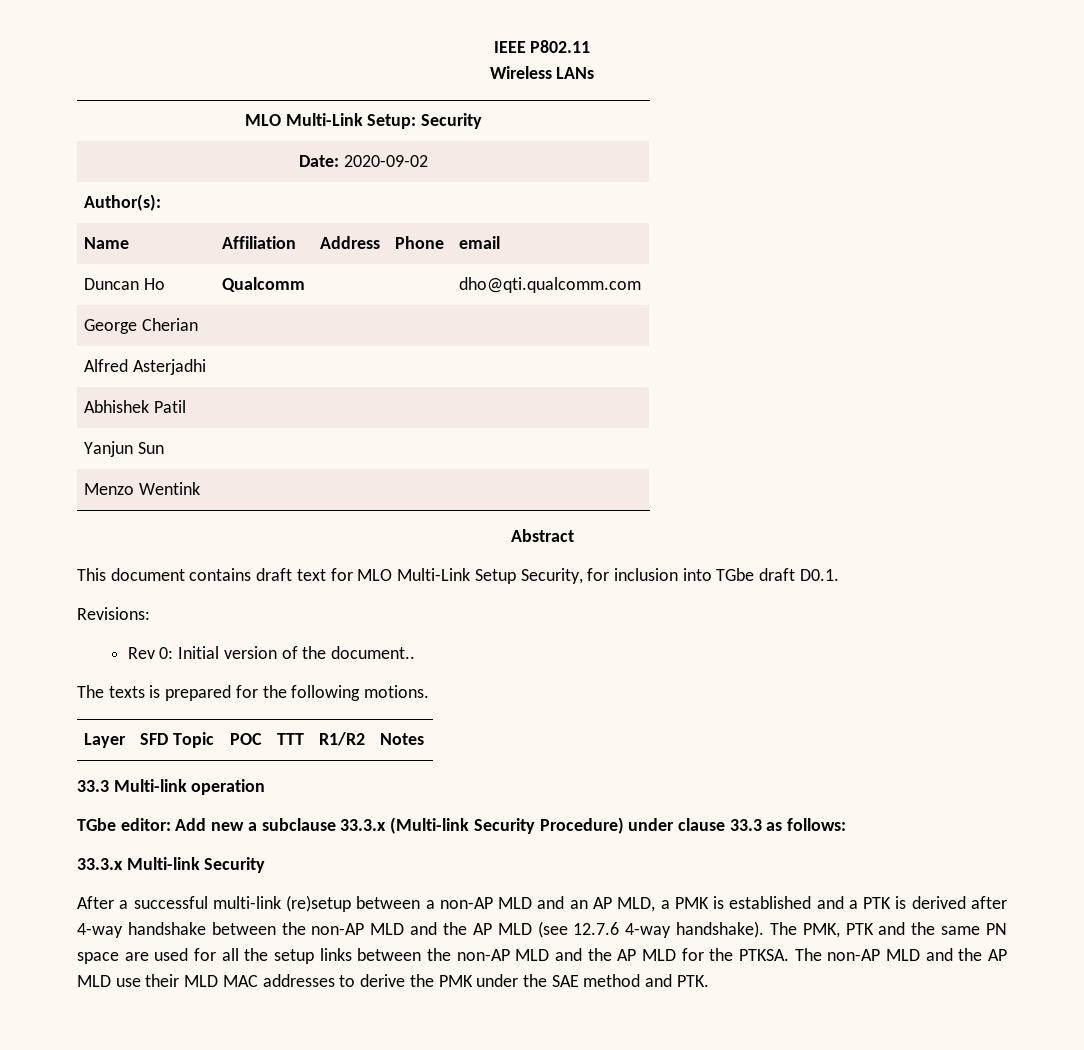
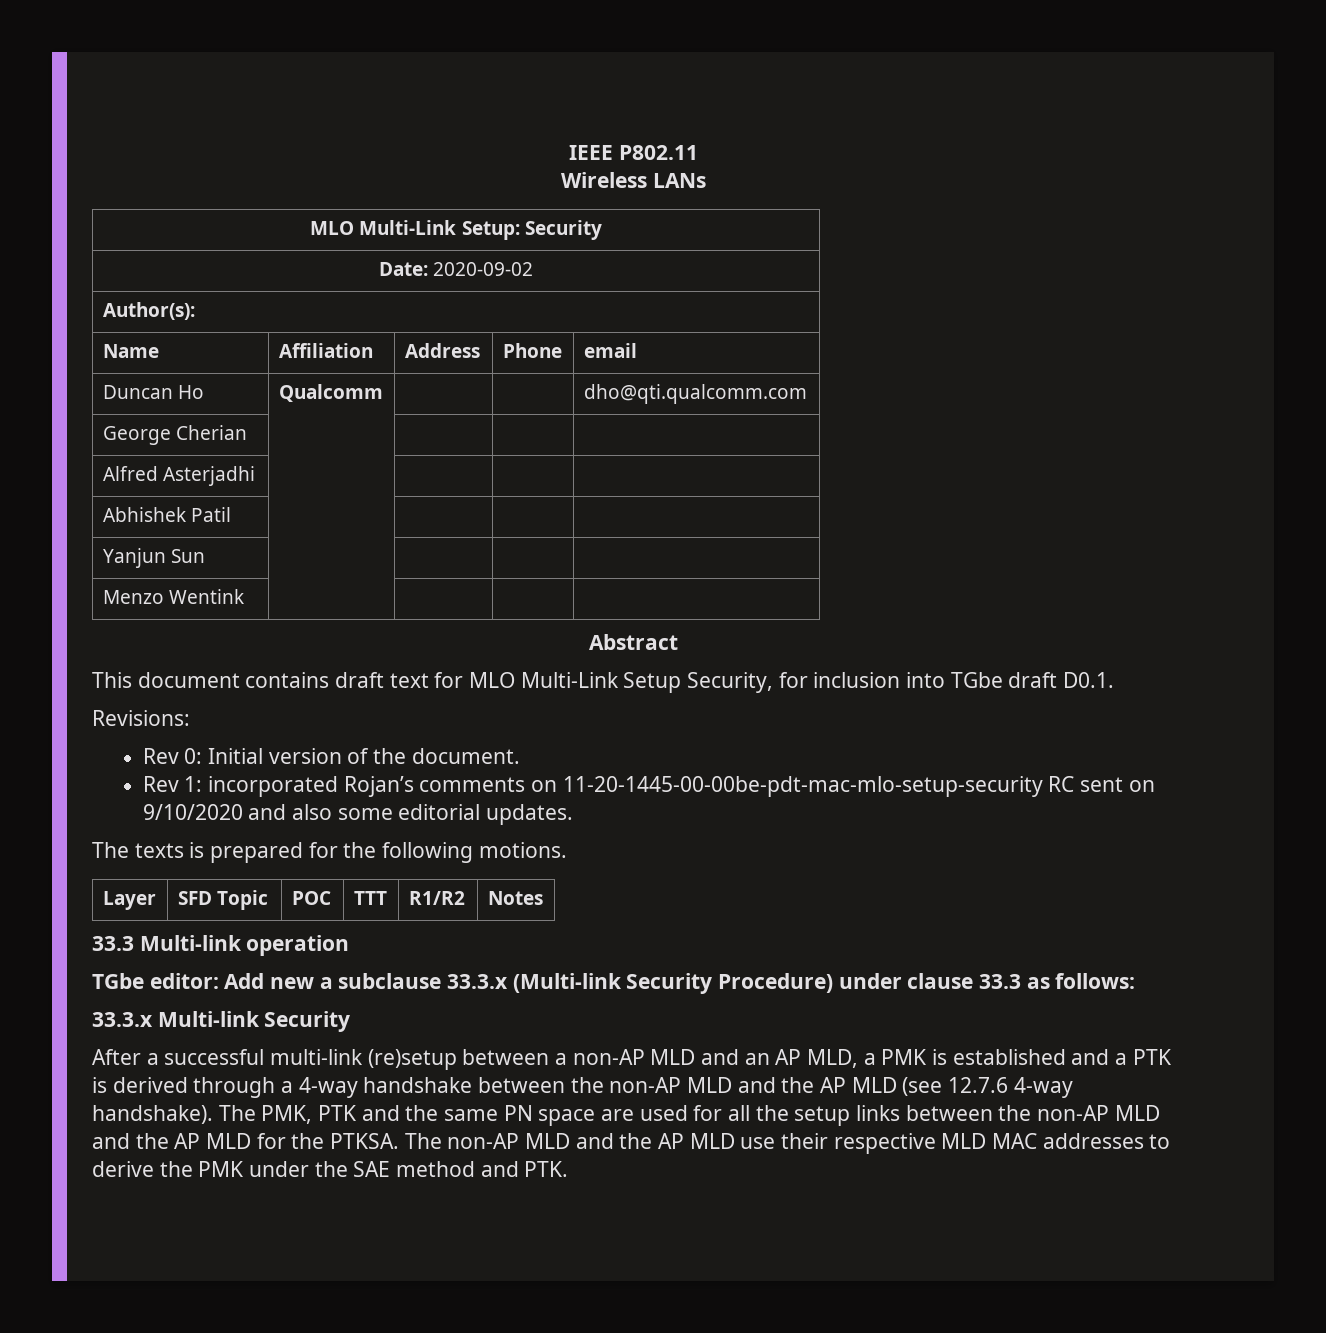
- Rev 0: Initial version of the document..
+ Rev 0: Initial version of the document.
+ Rev 1: incorporated Rojan’s comments on 11-20-1445-00-00be-pdt-mac-mlo-setup-security RC sent on 9/10/2020 and also some editorial updates.
- After a successful multi-link (re)setup between a non-AP MLD and an AP MLD, a PMK is established and a PTK is derived after 4-way handshake between the non-AP MLD and the AP MLD (see 12.7.6 4-way handshake).
+ After a successful multi-link (re)setup between a non-AP MLD and an AP MLD, a PMK is established and a PTK is derived through a 4-way handshake between the non-AP MLD and the AP MLD (see 12.7.6 4-way handshake).
- The non-AP MLD and the AP MLD use their MLD MAC addresses to derive the PMK under the SAE method and PTK.
+ The non-AP MLD and the AP MLD use their respective MLD MAC addresses to derive the PMK under the SAE method and PTK.

